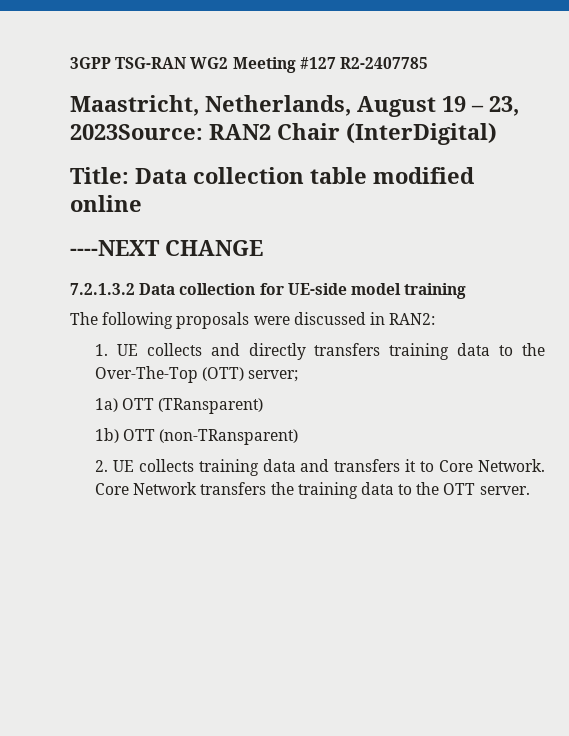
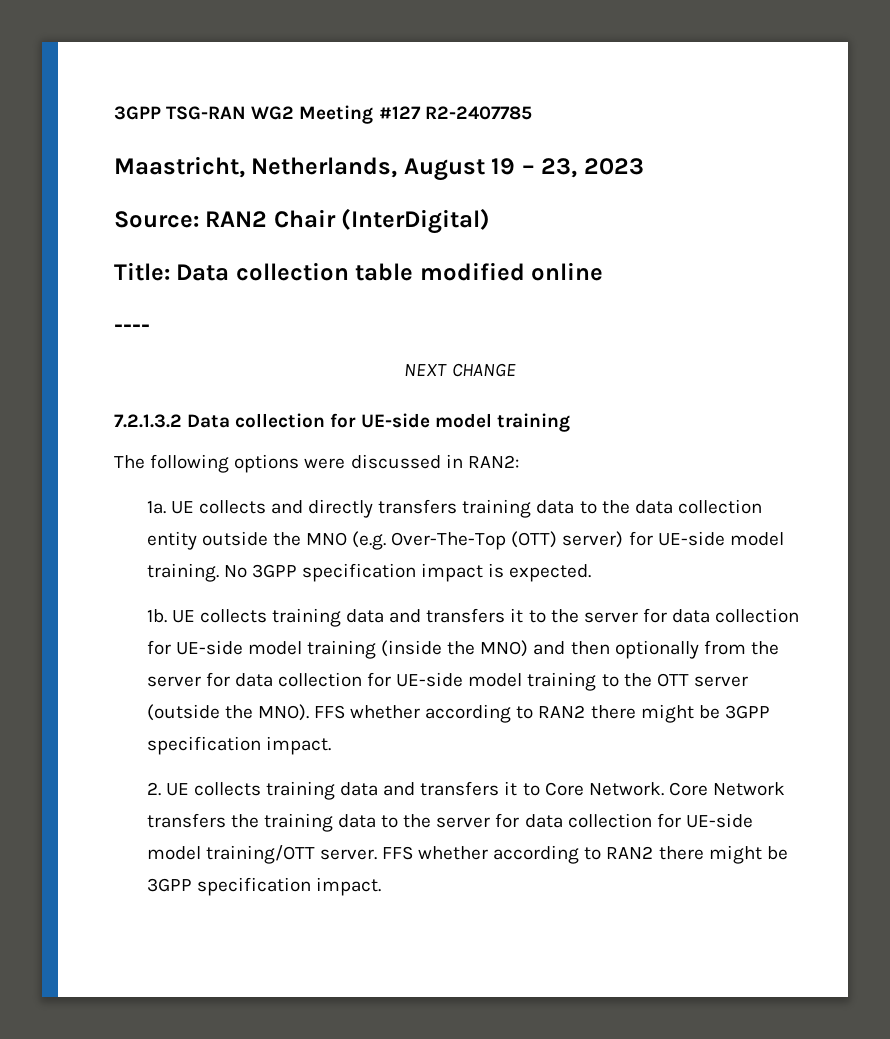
- Maastricht, Netherlands, August 19 – 23, 2023Source: RAN2 Chair (InterDigital)
+ Maastricht, Netherlands, August 19 – 23, 2023
+ Source: RAN2 Chair (InterDigital)
- ----NEXT CHANGE
+ ----
+ NEXT CHANGE
- The following proposals were discussed in RAN2:
+ The following options were discussed in RAN2:
- 1. UE collects and directly transfers training data to the Over-The-Top (OTT) server;
- 1a) OTT (TRansparent)
- 1b) OTT (non-TRansparent)
+ 1a. UE collects and directly transfers training data to the data collection entity outside the MNO (e.g. Over-The-Top (OTT) server) for UE-side model training. No 3GPP specification impact is expected.
+ 1b. UE collects training data and transfers it to the server for data collection for UE-side model training (inside the MNO) and then optionally from the server for data collection for UE-side model training to the OTT server (outside the MNO). FFS whether according to RAN2 there might be 3GPP specification impact.
- Core Network transfers the training data to the OTT server.
+ Core Network transfers the training data to the server for data collection for UE-side model training/OTT server. FFS whether according to RAN2 there might be 3GPP specification impact.

